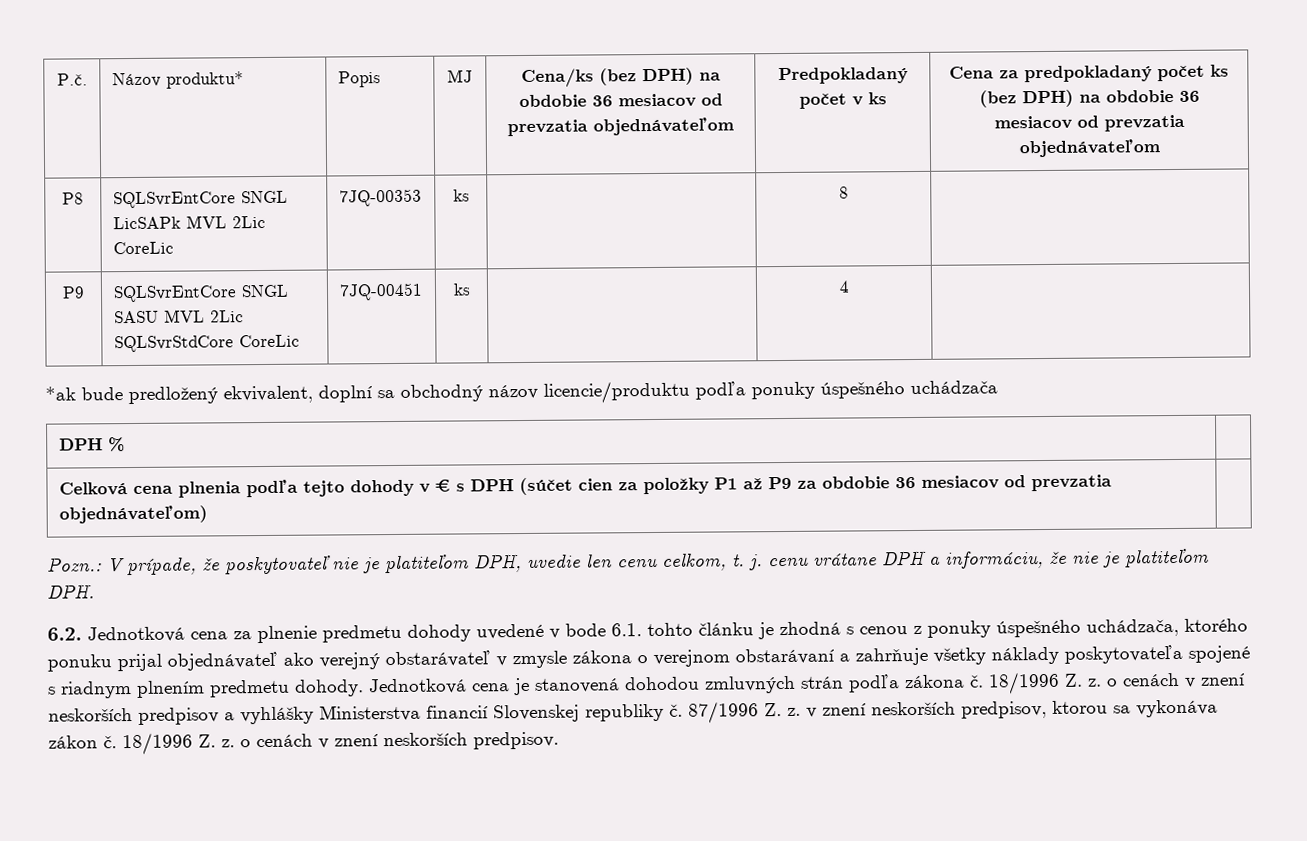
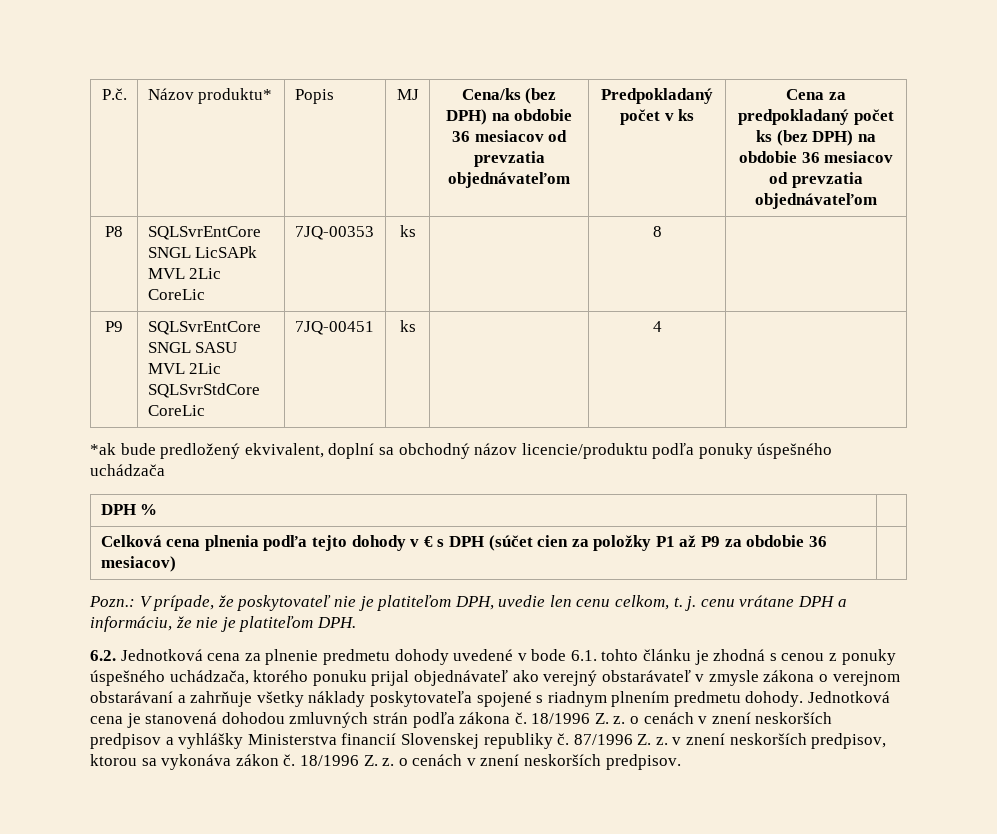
- Celková cena plnenia podľa tejto dohody v € s DPH (súčet cien za položky P1 až P9 za obdobie 36 mesiacov od prevzatia objednávateľom) |
+ Celková cena plnenia podľa tejto dohody v € s DPH (súčet cien za položky P1 až P9 za obdobie 36 mesiacov) |

